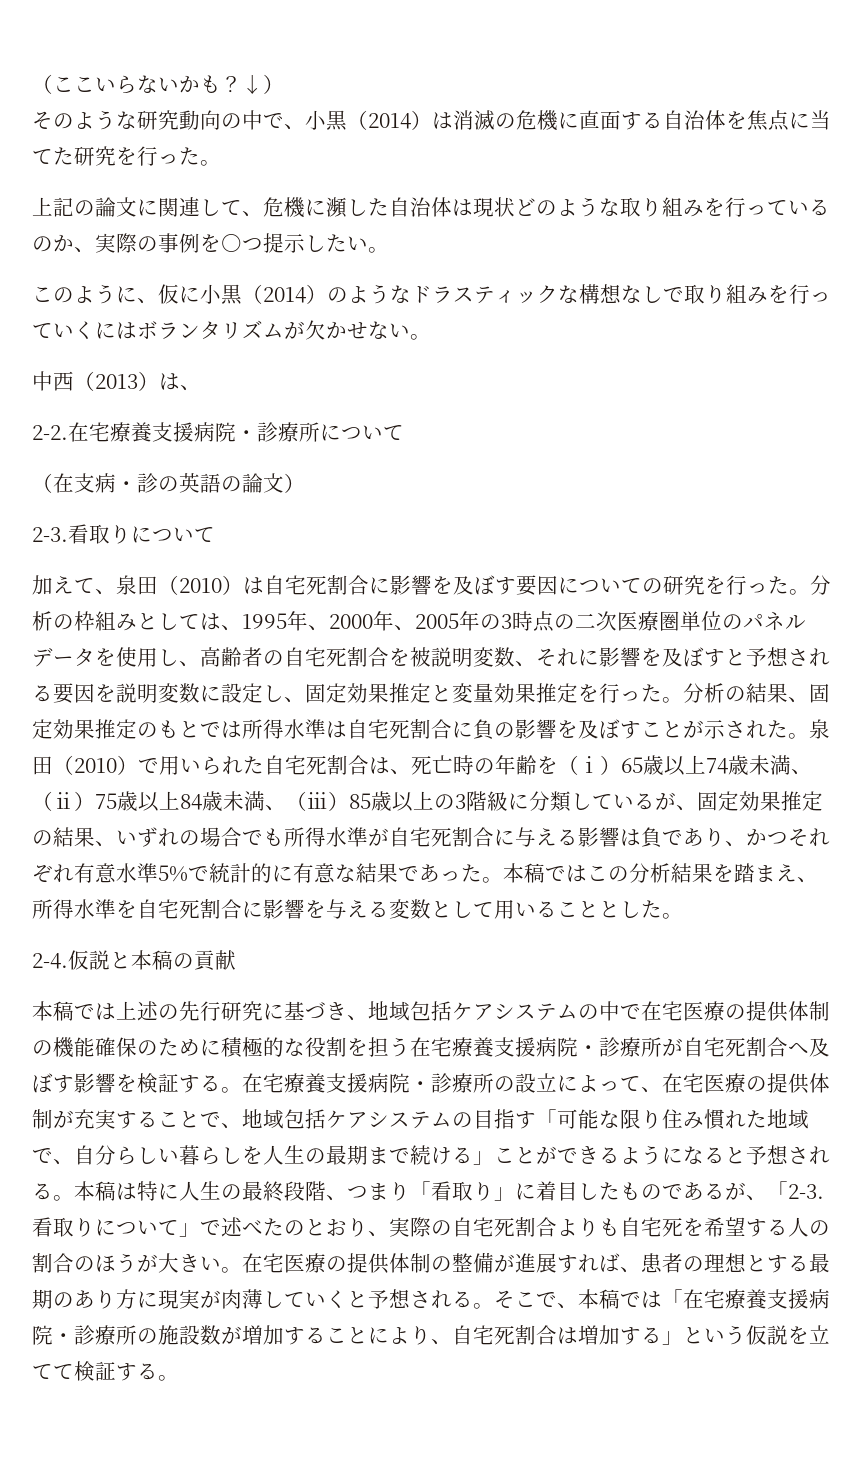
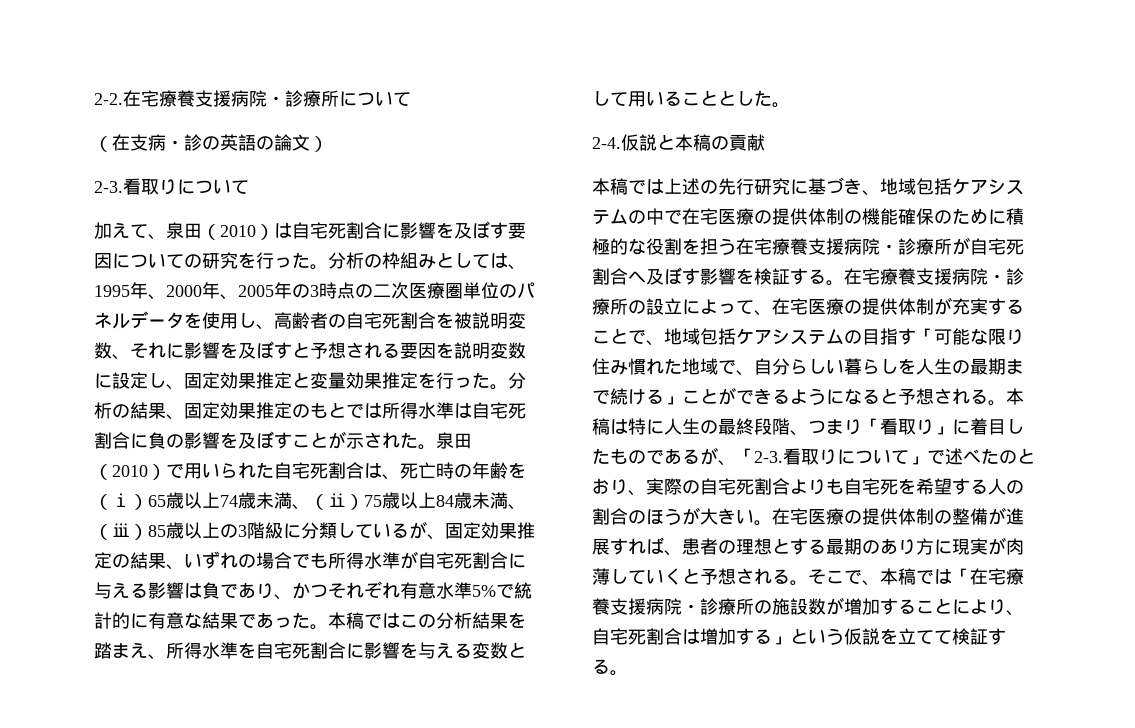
- （ここいらないかも？↓）
- そのような研究動向の中で、小黒（2014）は消滅の危機に直面する自治体を焦点に当てた研究を行った。
- 上記の論文に関連して、危機に瀕した自治体は現状どのような取り組みを行っているのか、実際の事例を○つ提示したい。
- このように、仮に小黒（2014）のようなドラスティックな構想なしで取り組みを行っていくにはボランタリズムが欠かせない。
- 中西（2013）は、

